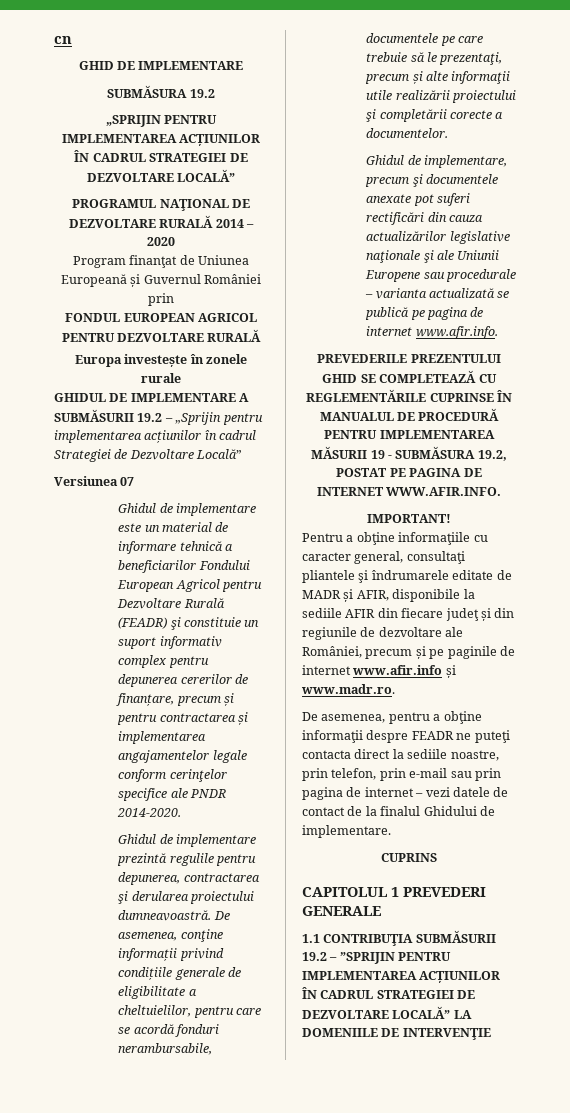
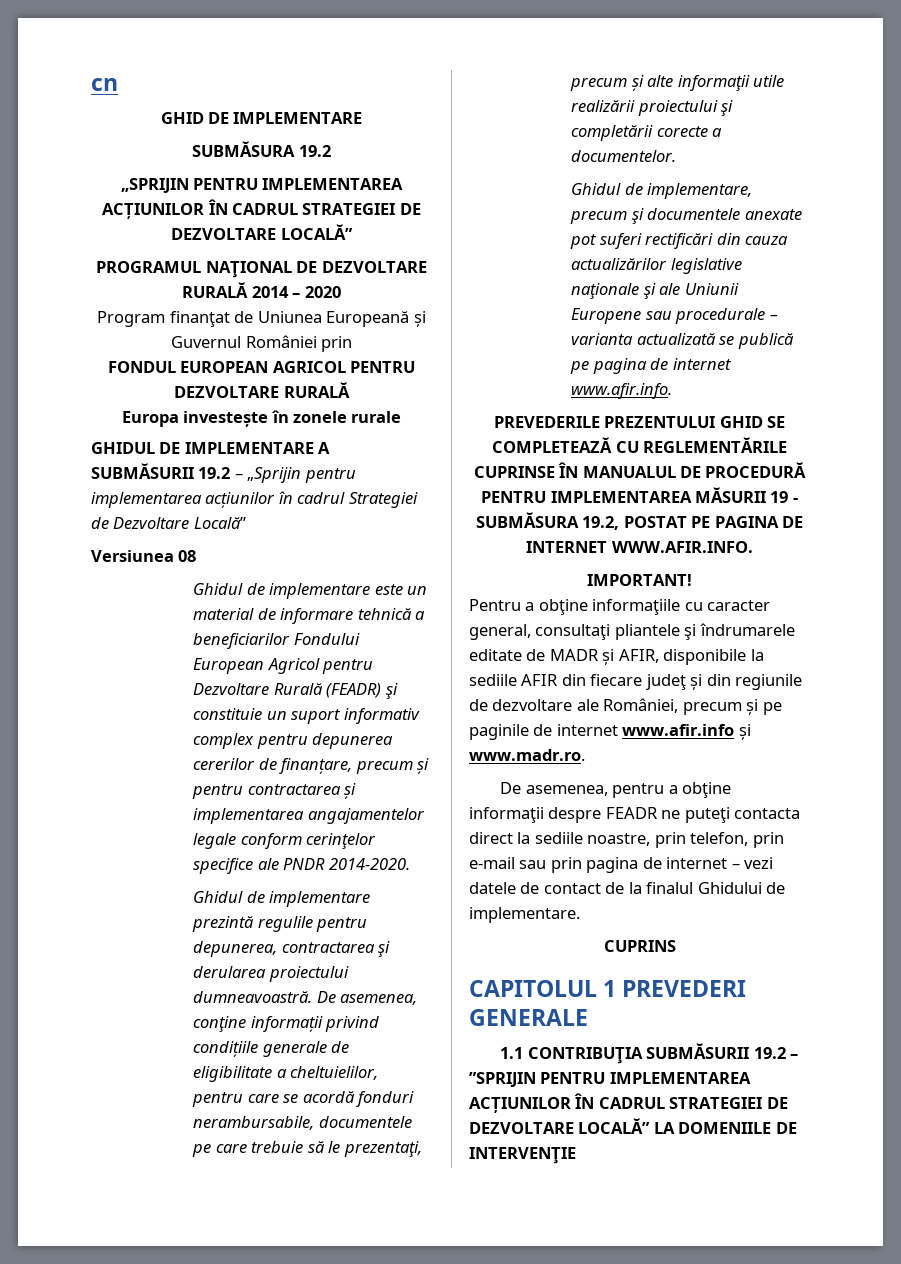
- Versiunea 07
+ Versiunea 08

